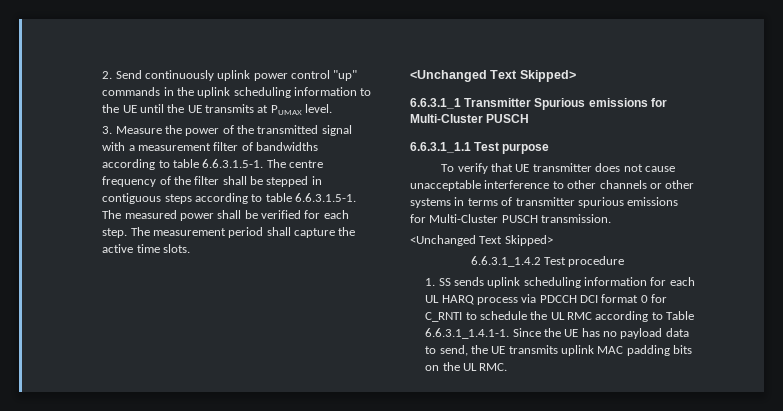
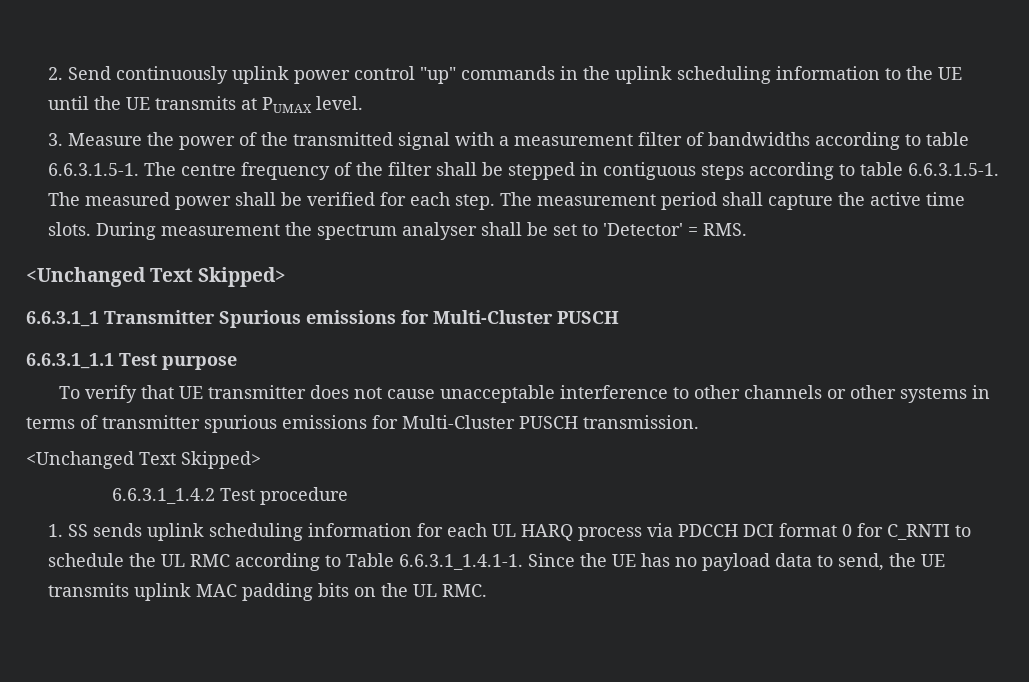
+ During measurement the spectrum analyser shall be set to 'Detector' = RMS.

